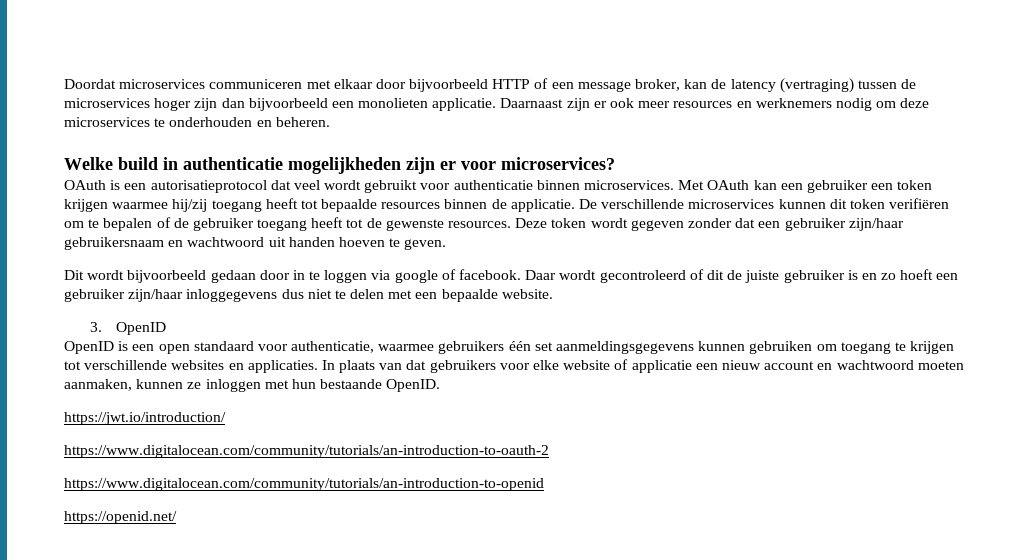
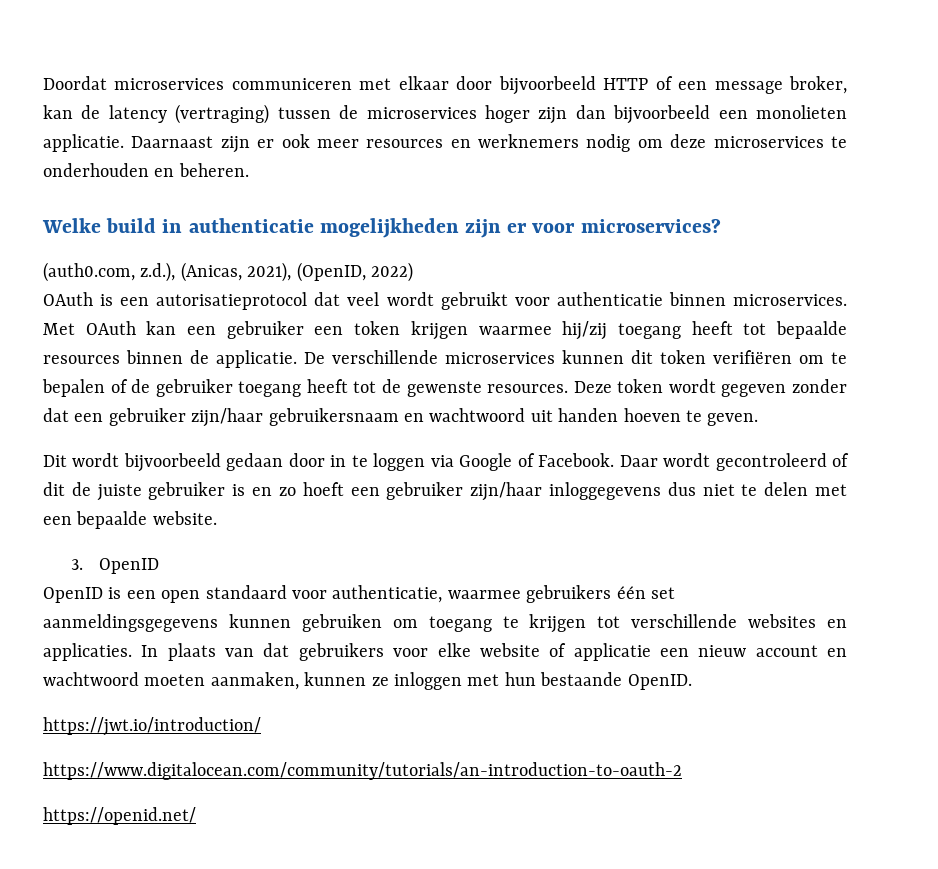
+ (auth0.com, z.d.), (Anicas, 2021), (OpenID, 2022)
- Dit wordt bijvoorbeeld gedaan door in te loggen via google of facebook.
+ Dit wordt bijvoorbeeld gedaan door in te loggen via Google of Facebook.
- https://www.digitalocean.com/community/tutorials/an-introduction-to-openid

